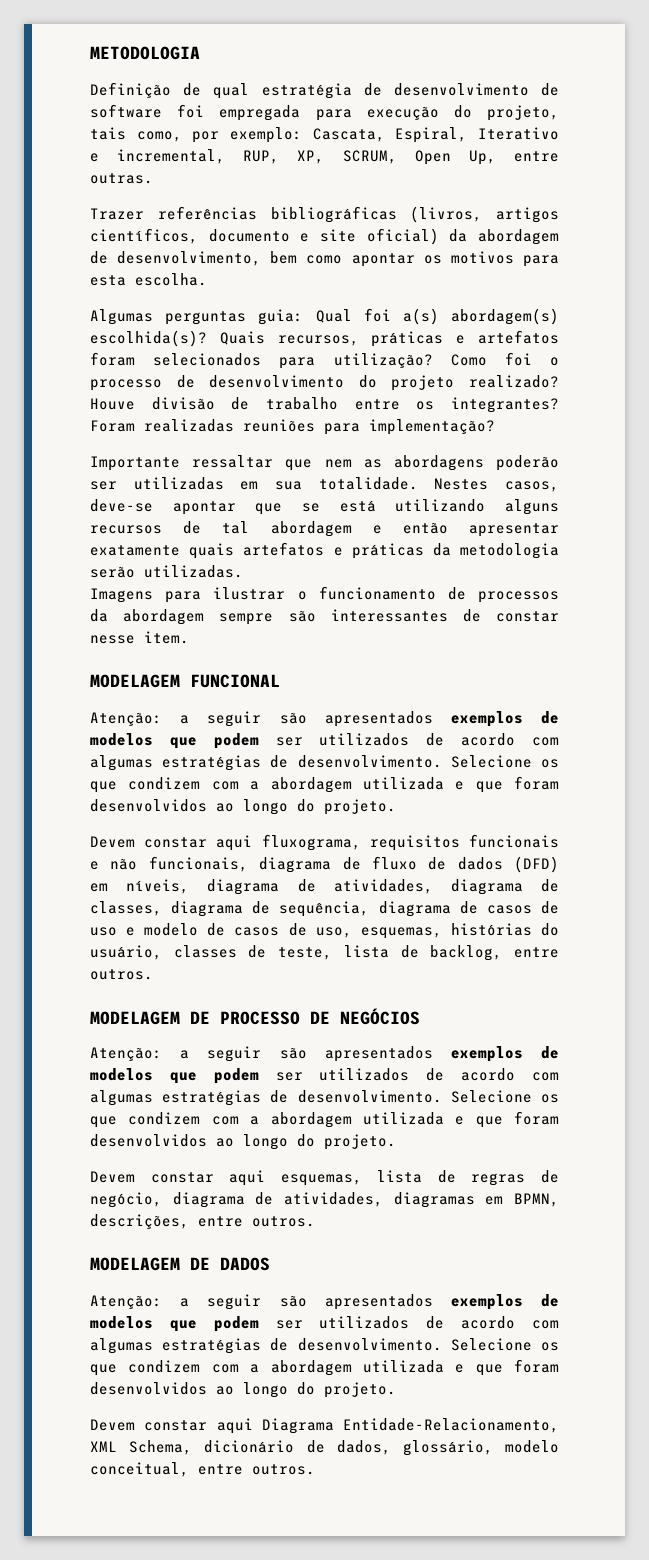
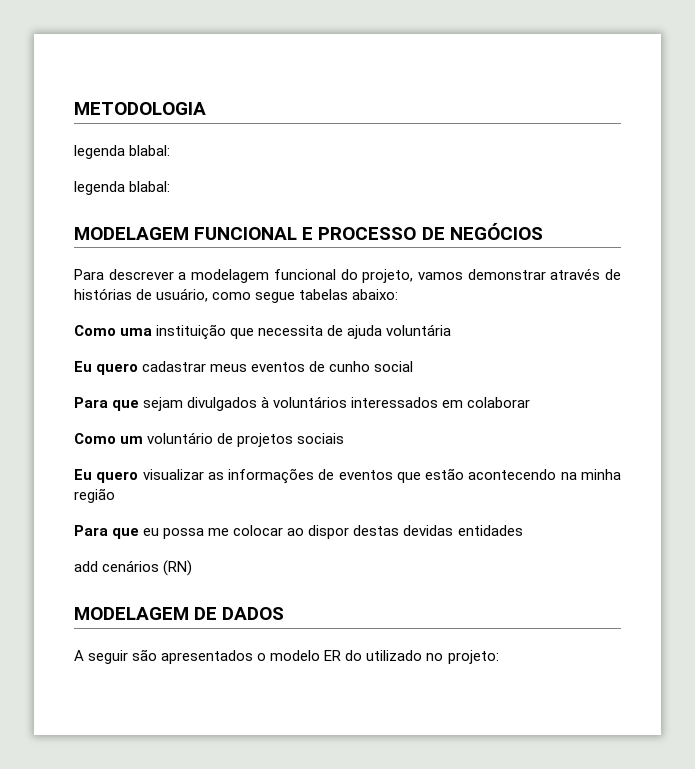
  METODOLOGIA
- Definição de qual estratégia de desenvolvimento de software foi empregada para execução do projeto, tais como, por exemplo: Cascata, Espiral, Iterativo e incremental, RUP, XP, SCRUM, Open Up, entre outras.
- Trazer referências bibliográficas (livros, artigos científicos, documento e site oficial) da abordagem de desenvolvimento, bem como apontar os motivos para esta escolha.
- Algumas perguntas guia: Qual foi a(s) abordagem(s) escolhida(s)? Quais recursos, práticas e artefatos foram selecionados para utilização? Como foi o processo de desenvolvimento do projeto realizado? Houve divisão de trabalho entre os integrantes? Foram realizadas reuniões para implementação?
- Importante ressaltar que nem as abordagens poderão ser utilizadas em sua totalidade. Nestes casos, deve-se apontar que se está utilizando alguns recursos de tal abordagem e então apresentar exatamente quais artefatos e práticas da metodologia serão utilizadas.
- Imagens para ilustrar o funcionamento de processos da abordagem sempre são interessantes de constar nesse item.
- MODELAGEM FUNCIONAL
- Atenção: a seguir são apresentados exemplos de modelos que podem ser utilizados de acordo com algumas estratégias de desenvolvimento. Selecione os que condizem com a abordagem utilizada e que foram desenvolvidos ao longo do projeto.
- Devem constar aqui fluxograma, requisitos funcionais e não funcionais, diagrama de fluxo de dados (DFD) em níveis, diagrama de atividades, diagrama de classes, diagrama de sequência, diagrama de casos de uso e modelo de casos de uso, esquemas, histórias do usuário, classes de teste, lista de backlog, entre outros.
- MODELAGEM DE PROCESSO DE NEGÓCIOS
- Atenção: a seguir são apresentados exemplos de modelos que podem ser utilizados de acordo com algumas estratégias de desenvolvimento. Selecione os que condizem com a abordagem utilizada e que foram desenvolvidos ao longo do projeto.
- Devem constar aqui esquemas, lista de regras de negócio, diagrama de atividades, diagramas em BPMN, descrições, entre outros.
+ legenda blabal:
+ legenda blabal:
+ MODELAGEM FUNCIONAL E PROCESSO DE NEGÓCIOS
+ Para descrever a modelagem funcional do projeto, vamos demonstrar através de histórias de usuário, como segue tabelas abaixo:
+ Como uma instituição que necessita de ajuda voluntária
+ Eu quero cadastrar meus eventos de cunho social
+ Para que sejam divulgados à voluntários interessados em colaborar
+ Como um voluntário de projetos sociais
+ Eu quero visualizar as informações de eventos que estão acontecendo na minha região
+ Para que eu possa me colocar ao dispor destas devidas entidades
+ add cenários (RN)
  MODELAGEM DE DADOS
- Atenção: a seguir são apresentados exemplos de modelos que podem ser utilizados de acordo com algumas estratégias de desenvolvimento. Selecione os que condizem com a abordagem utilizada e que foram desenvolvidos ao longo do projeto.
- Devem constar aqui Diagrama Entidade-Relacionamento, XML Schema, dicionário de dados, glossário, modelo conceitual, entre outros.
+ A seguir são apresentados o modelo ER do utilizado no projeto:

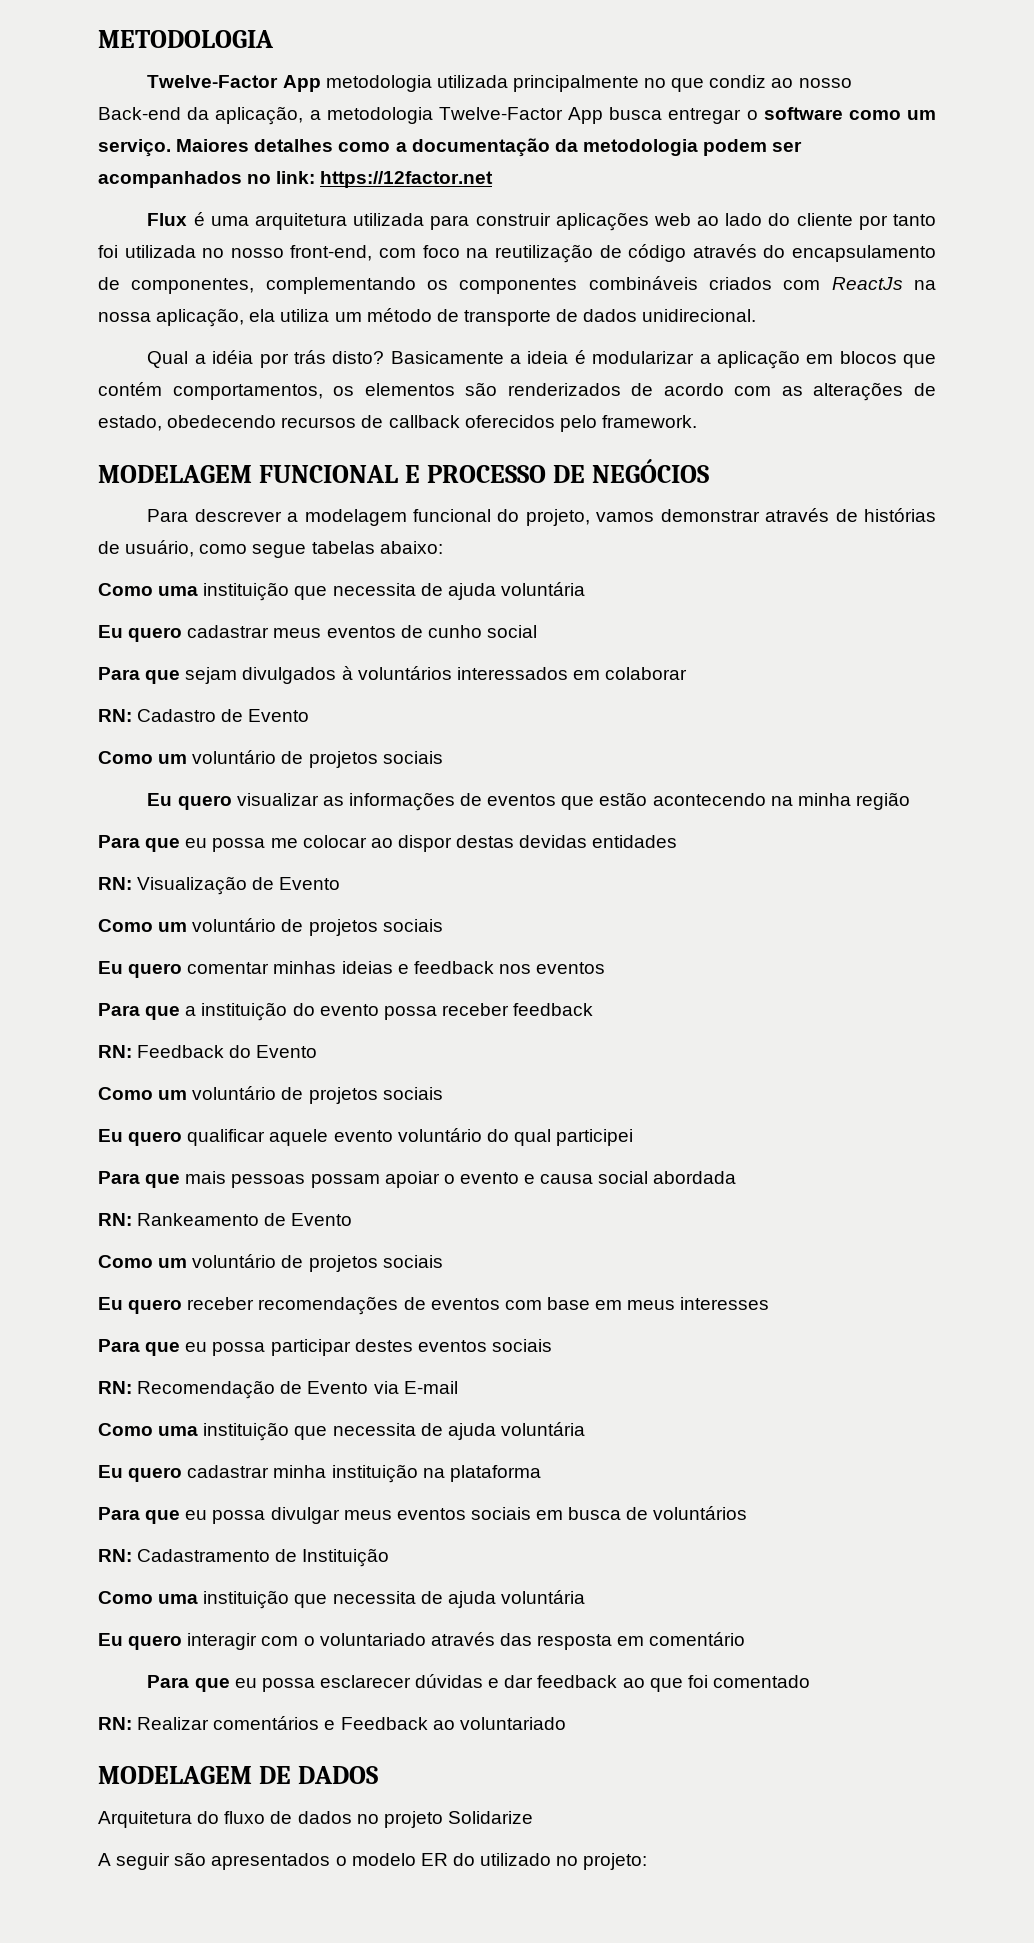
  METODOLOGIA
- legenda blabal:
- legenda blabal:
+ Twelve-Factor App metodologia utilizada principalmente no que condiz ao nosso Back-end da aplicação, a metodologia Twelve-Factor App busca entregar o software como um serviço. Maiores detalhes como a documentação da metodologia podem ser acompanhados no link: https://12factor.net
+ Flux é uma arquitetura utilizada para construir aplicações web ao lado do cliente por tanto foi utilizada no nosso front-end, com foco na reutilização de código através do encapsulamento de componentes, complementando os componentes combináveis criados com ReactJs na nossa aplicação, ela utiliza um método de transporte de dados unidirecional.
+ Qual a idéia por trás disto? Basicamente a ideia é modularizar a aplicação em blocos que contém comportamentos, os elementos são renderizados de acordo com as alterações de estado, obedecendo recursos de callback oferecidos pelo framework.
+ RN: Cadastro de Evento
- add cenários (RN)
+ RN: Visualização de Evento
+ Como um voluntário de projetos sociais
+ Eu quero comentar minhas ideias e feedback nos eventos
+ Para que a instituição do evento possa receber feedback
+ RN: Feedback do Evento
+ Como um voluntário de projetos sociais
+ Eu quero qualificar aquele evento voluntário do qual participei
+ Para que mais pessoas possam apoiar o evento e causa social abordada
+ RN: Rankeamento de Evento
+ Como um voluntário de projetos sociais
+ Eu quero receber recomendações de eventos com base em meus interesses
+ Para que eu possa participar destes eventos sociais
+ RN: Recomendação de Evento via E-mail
+ Como uma instituição que necessita de ajuda voluntária
+ Eu quero cadastrar minha instituição na plataforma
+ Para que eu possa divulgar meus eventos sociais em busca de voluntários
+ RN: Cadastramento de Instituição
+ Como uma instituição que necessita de ajuda voluntária
+ Eu quero interagir com o voluntariado através das resposta em comentário
+ Para que eu possa esclarecer dúvidas e dar feedback ao que foi comentado
+ RN: Realizar comentários e Feedback ao voluntariado
  MODELAGEM DE DADOS
+ Arquitetura do fluxo de dados no projeto Solidarize

